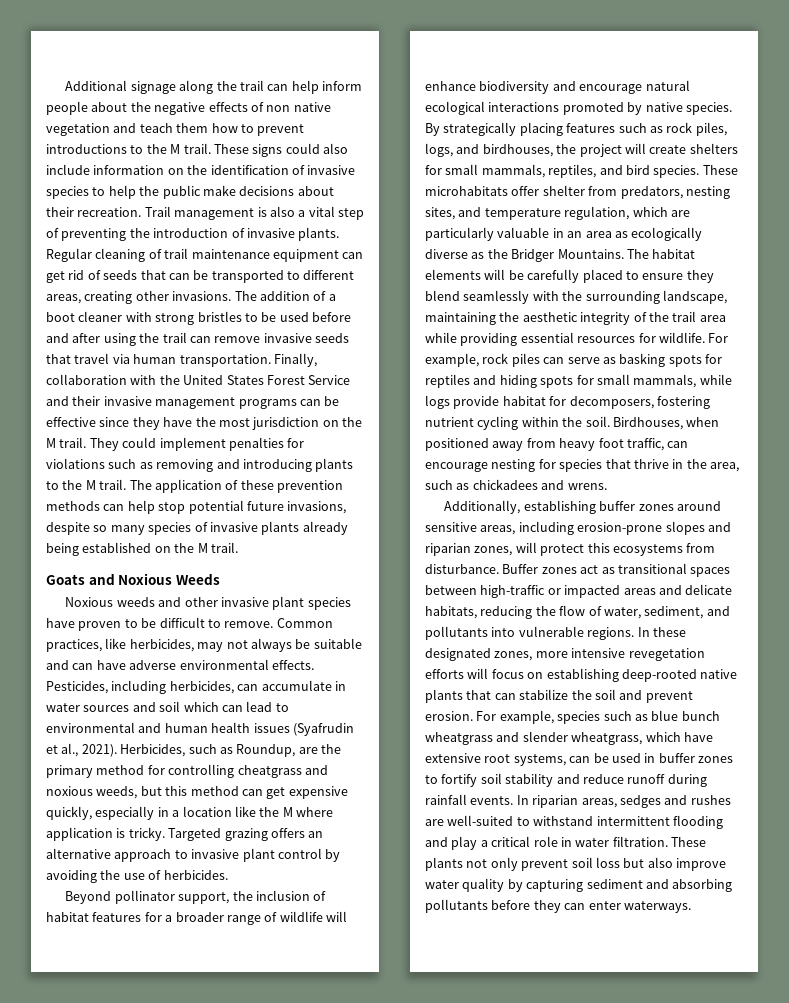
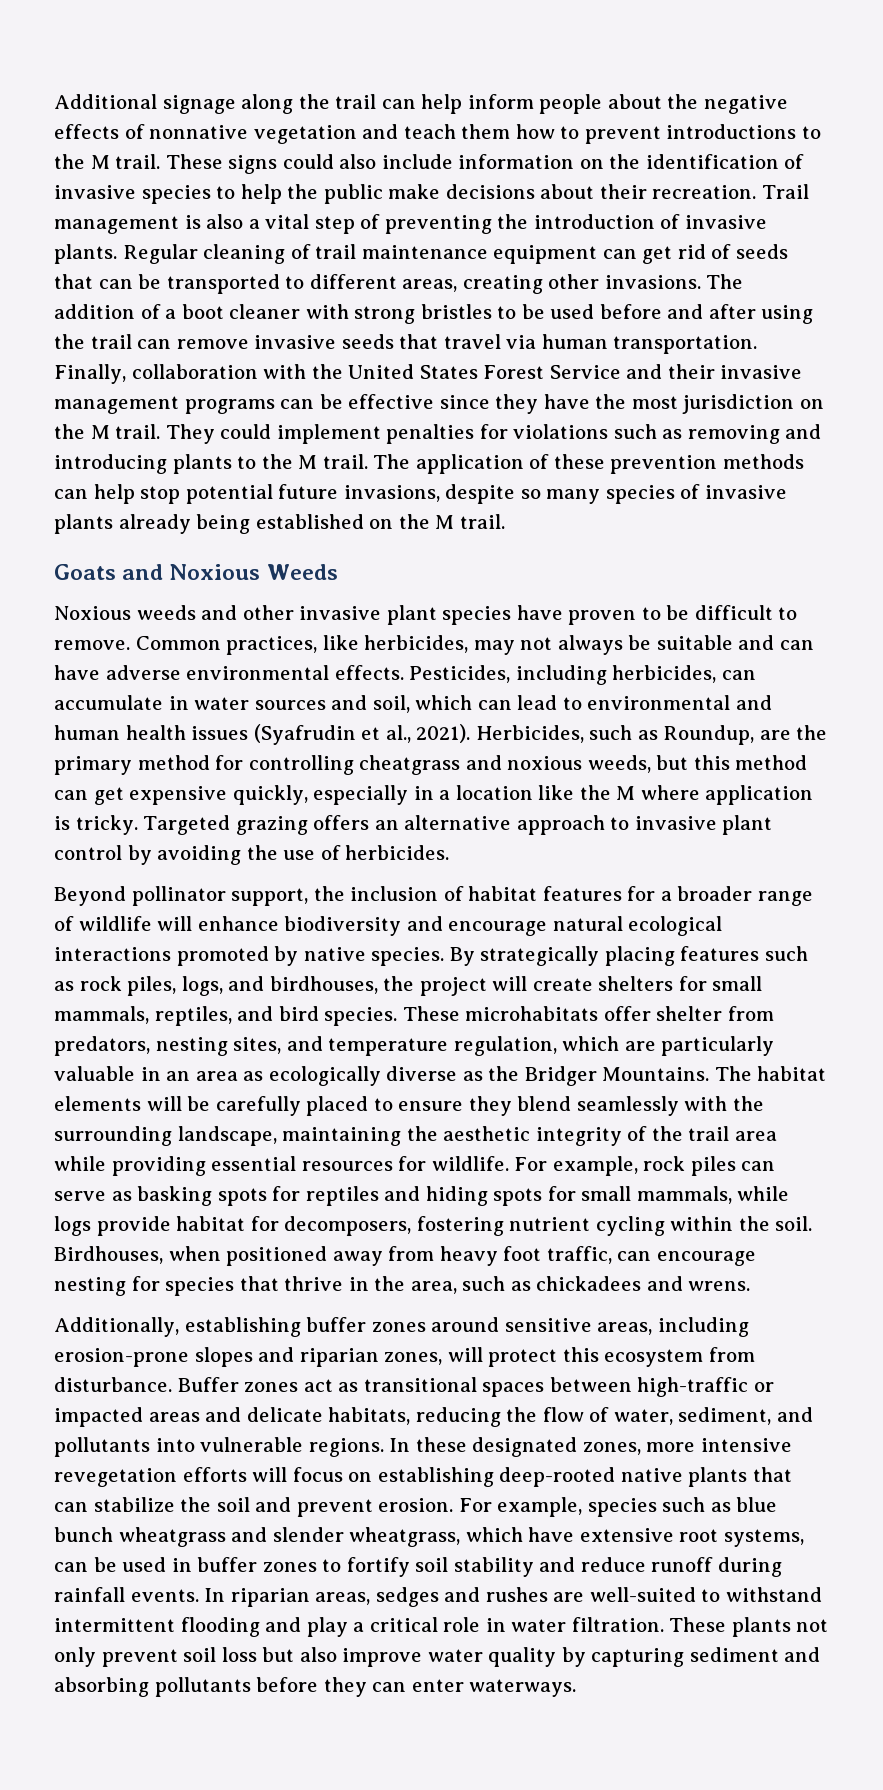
- Additional signage along the trail can help inform people about the negative effects of non native vegetation and teach them how to prevent introductions to the M trail.
+ Additional signage along the trail can help inform people about the negative effects of nonnative vegetation and teach them how to prevent introductions to the M trail.
- Pesticides, including herbicides, can accumulate in water sources and soil which can lead to environmental and human health issues (Syafrudin et al., 2021).
+ Pesticides, including herbicides, can accumulate in water sources and soil, which can lead to environmental and human health issues (Syafrudin et al., 2021).
- Additionally, establishing buffer zones around sensitive areas, including erosion-prone slopes and riparian zones, will protect this ecosystems from disturbance.
+ Additionally, establishing buffer zones around sensitive areas, including erosion-prone slopes and riparian zones, will protect this ecosystem from disturbance.

